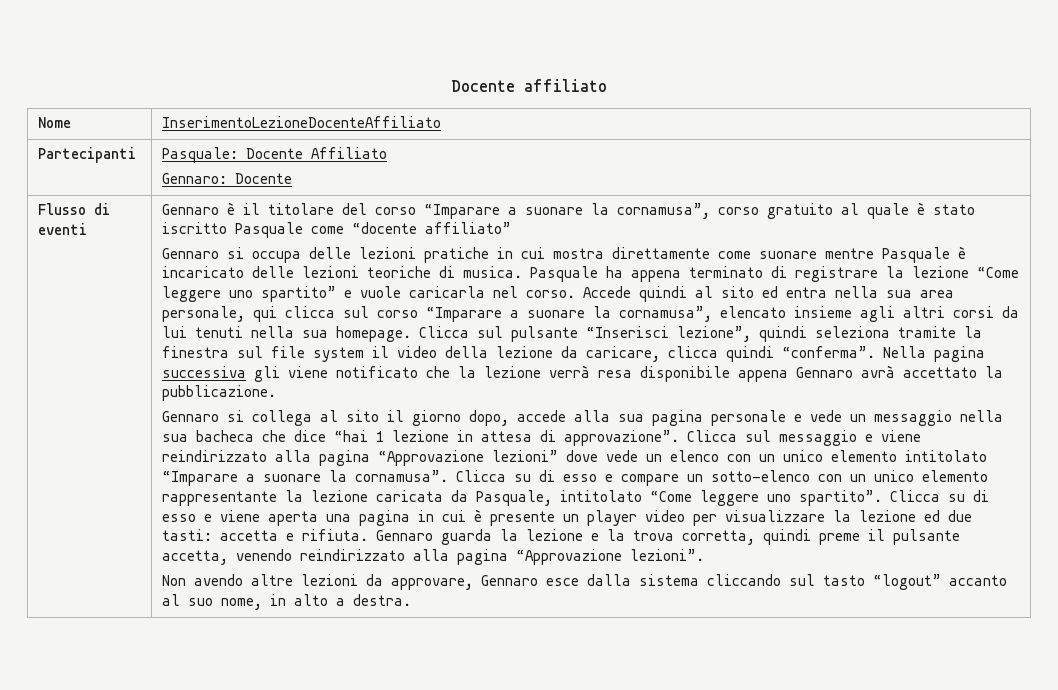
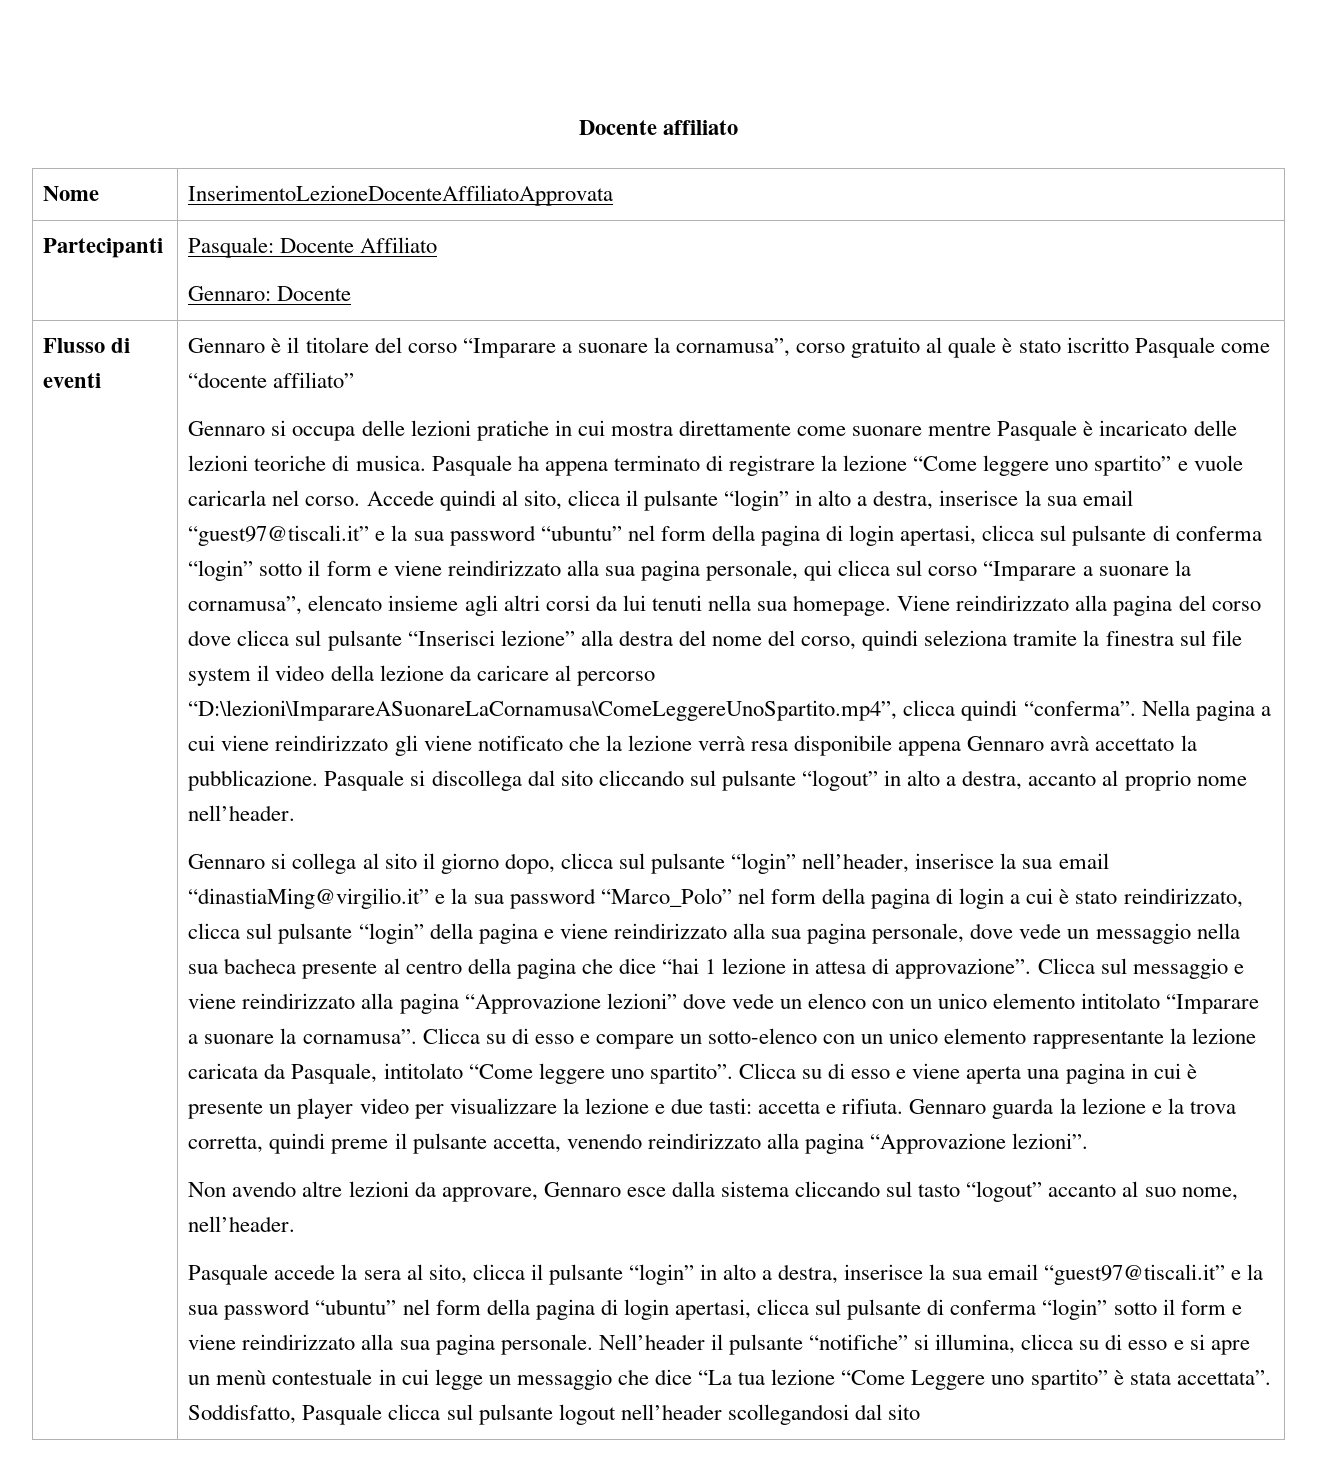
- Nome | InserimentoLezioneDocenteAffiliato
+ Nome | InserimentoLezioneDocenteAffiliatoApprovata
- Accede quindi al sito ed entra nella sua area personale, qui clicca sul corso “Imparare a suonare la cornamusa”, elencato insieme agli altri corsi da lui tenuti nella sua homepage.
+ Accede quindi al sito, clicca il pulsante “login” in alto a destra, inserisce la sua email “guest97@tiscali.it” e la sua password “ubuntu” nel form della pagina di login apertasi, clicca sul pulsante di conferma “login” sotto il form e viene reindirizzato alla sua pagina personale, qui clicca sul corso “Imparare a suonare la cornamusa”, elencato insieme agli altri corsi da lui tenuti nella sua homepage.
- Clicca sul pulsante “Inserisci lezione”, quindi seleziona tramite la finestra sul file system il video della lezione da caricare, clicca quindi “conferma”.
+ Viene reindirizzato alla pagina del corso dove clicca sul pulsante “Inserisci lezione” alla destra del nome del corso, quindi seleziona tramite la finestra sul file system il video della lezione da caricare al percorso “D:\lezioni\ImparareASuonareLaCornamusa\ComeLeggereUnoSpartito.mp4”, clicca quindi “conferma”.
- Nella pagina successiva gli viene notificato che la lezione verrà resa disponibile appena Gennaro avrà accettato la pubblicazione.
+ Nella pagina a cui viene reindirizzato gli viene notificato che la lezione verrà resa disponibile appena Gennaro avrà accettato la pubblicazione. Pasquale si discollega dal sito cliccando sul pulsante “logout” in alto a destra, accanto al proprio nome nell’header.
- Gennaro si collega al sito il giorno dopo, accede alla sua pagina personale e vede un messaggio nella sua bacheca che dice “hai 1 lezione in attesa di approvazione”.
+ Gennaro si collega al sito il giorno dopo, clicca sul pulsante “login” nell’header, inserisce la sua email “dinastiaMing@virgilio.it” e la sua password “Marco_Polo” nel form della pagina di login a cui è stato reindirizzato, clicca sul pulsante “login” della pagina e viene reindirizzato alla sua pagina personale, dove vede un messaggio nella sua bacheca presente al centro della pagina che dice “hai 1 lezione in attesa di approvazione”.
- Clicca su di esso e viene aperta una pagina in cui è presente un player video per visualizzare la lezione ed due tasti: accetta e rifiuta.
+ Clicca su di esso e viene aperta una pagina in cui è presente un player video per visualizzare la lezione e due tasti: accetta e rifiuta.
- Non avendo altre lezioni da approvare, Gennaro esce dalla sistema cliccando sul tasto “logout” accanto al suo nome, in alto a destra.
+ Non avendo altre lezioni da approvare, Gennaro esce dalla sistema cliccando sul tasto “logout” accanto al suo nome, nell’header.
+ Pasquale accede la sera al sito, clicca il pulsante “login” in alto a destra, inserisce la sua email “guest97@tiscali.it” e la sua password “ubuntu” nel form della pagina di login apertasi, clicca sul pulsante di conferma “login” sotto il form e viene reindirizzato alla sua pagina personale. Nell’header il pulsante “notifiche” si illumina, clicca su di esso e si apre un menù contestuale in cui legge un messaggio che dice “La tua lezione “Come Leggere uno spartito” è stata accettata”. Soddisfatto, Pasquale clicca sul pulsante logout nell’header scollegandosi dal sito

